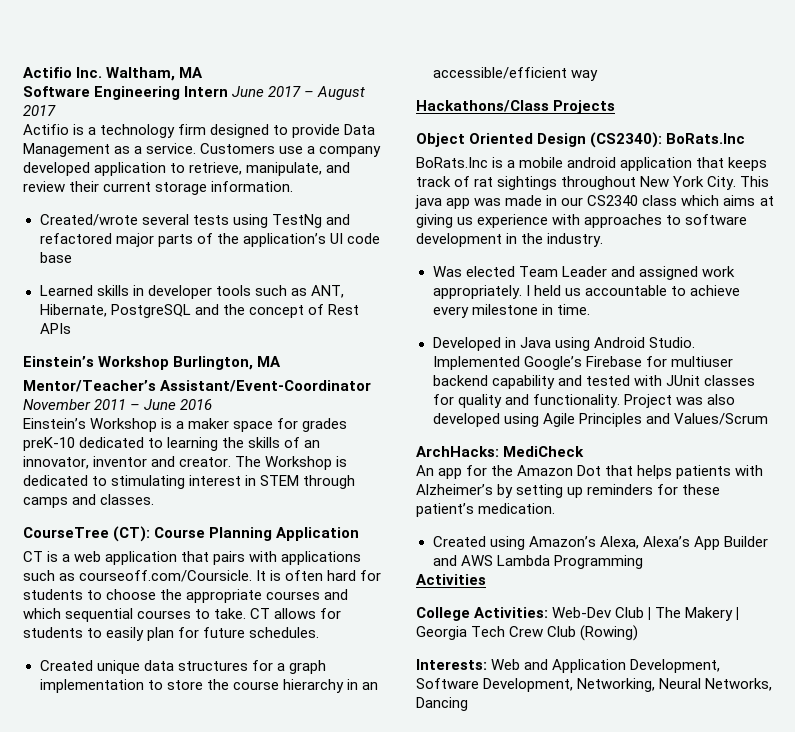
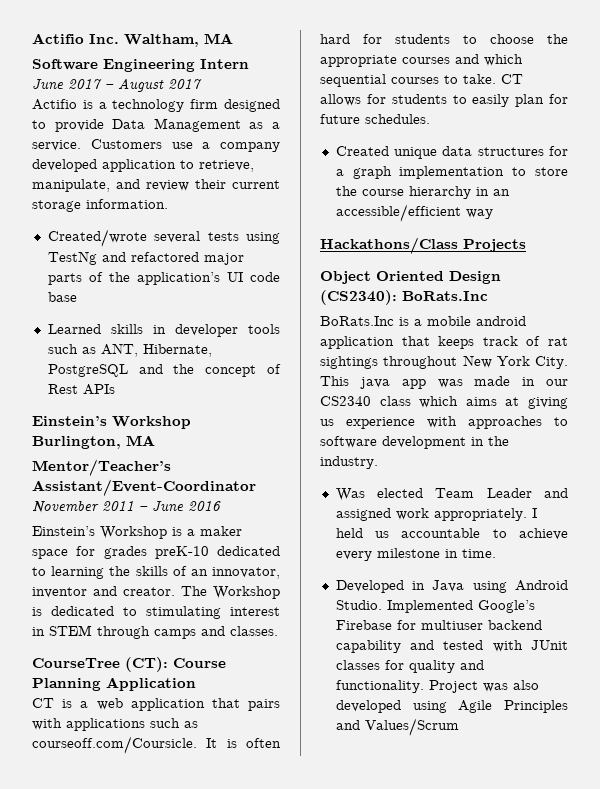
- ArchHacks: MediCheck
- An app for the Amazon Dot that helps patients with Alzheimer’s by setting up reminders for these patient’s medication.
- Created using Amazon’s Alexa, Alexa’s App Builder and AWS Lambda Programming
- Activities
- College Activities: Web-Dev Club | The Makery | Georgia Tech Crew Club (Rowing)
- Interests: Web and Application Development, Software Development, Networking, Neural Networks, Dancing

